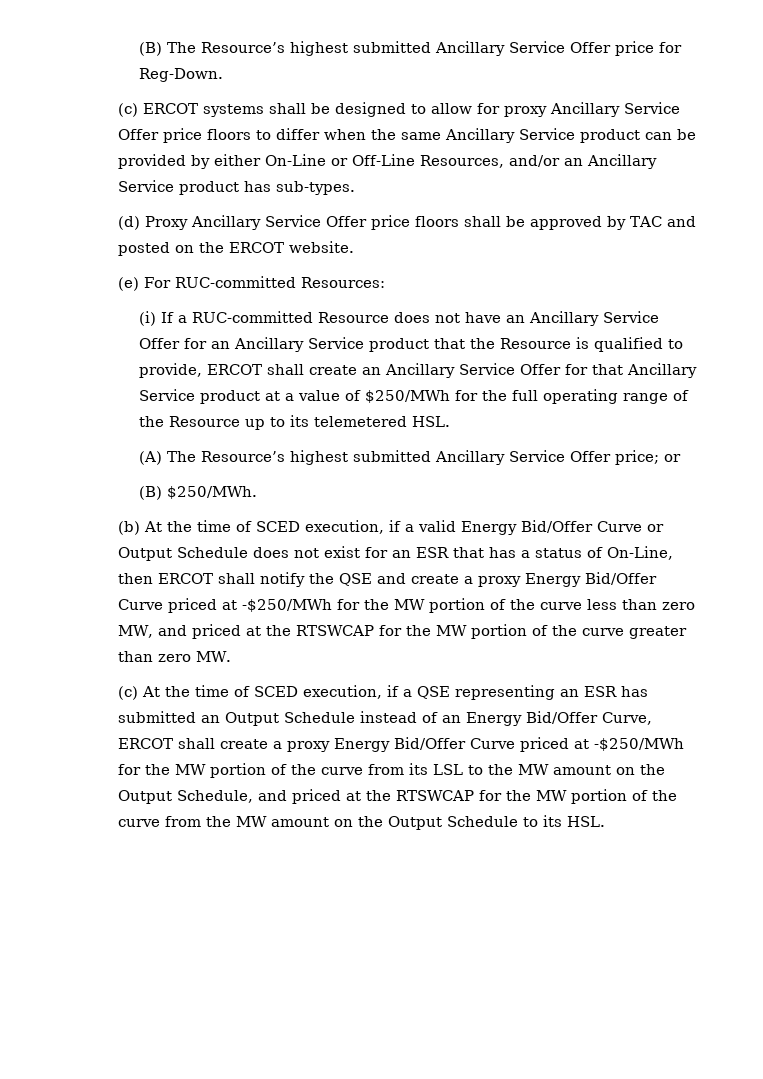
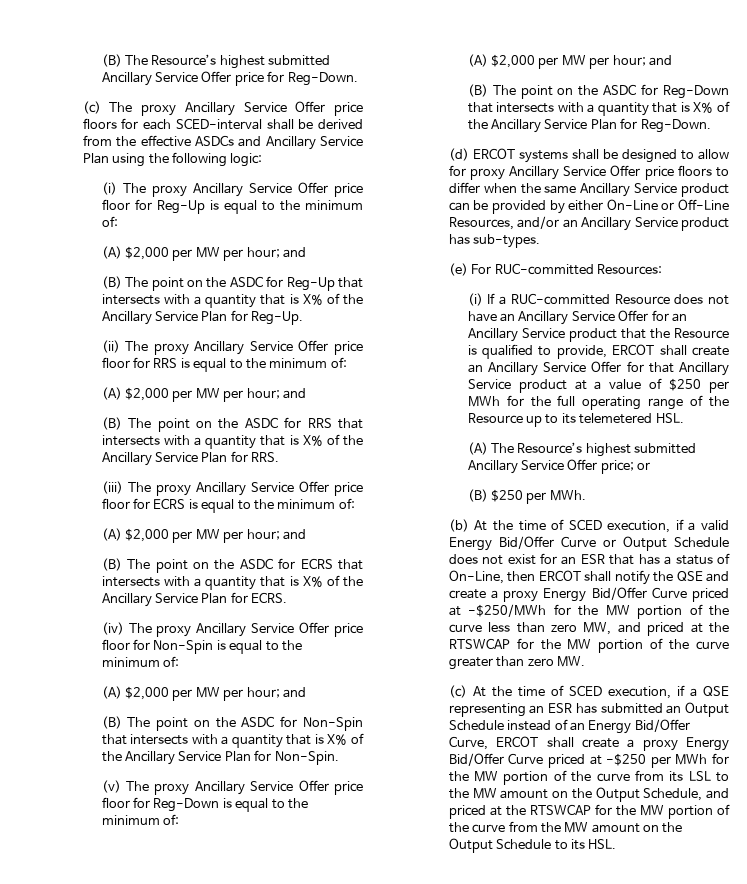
- (c) ERCOT systems shall be designed to allow for proxy Ancillary Service Offer price floors to differ when the same Ancillary Service product can be provided by either On-Line or Off-Line Resources, and/or an Ancillary Service product has sub-types.
+ (c) The proxy Ancillary Service Offer price floors for each SCED-interval shall be derived from the effective ASDCs and Ancillary Service Plan using the following logic:
+ (i) The proxy Ancillary Service Offer price floor for Reg-Up is equal to the minimum of:
+ (A) $2,000 per MW per hour; and
+ (B) The point on the ASDC for Reg-Up that intersects with a quantity that is X% of the Ancillary Service Plan for Reg-Up.
+ (ii) The proxy Ancillary Service Offer price floor for RRS is equal to the minimum of:
+ (A) $2,000 per MW per hour; and
+ (B) The point on the ASDC for RRS that intersects with a quantity that is X% of the Ancillary Service Plan for RRS.
+ (iii) The proxy Ancillary Service Offer price floor for ECRS is equal to the minimum of:
+ (A) $2,000 per MW per hour; and
+ (B) The point on the ASDC for ECRS that intersects with a quantity that is X% of the Ancillary Service Plan for ECRS.
+ (iv) The proxy Ancillary Service Offer price floor for Non-Spin is equal to the minimum of:
+ (A) $2,000 per MW per hour; and
+ (B) The point on the ASDC for Non-Spin that intersects with a quantity that is X% of the Ancillary Service Plan for Non-Spin.
+ (v) The proxy Ancillary Service Offer price floor for Reg-Down is equal to the minimum of:
+ (A) $2,000 per MW per hour; and
+ (B) The point on the ASDC for Reg-Down that intersects with a quantity that is X% of the Ancillary Service Plan for Reg-Down.
+ (d) ERCOT systems shall be designed to allow for proxy Ancillary Service Offer price floors to differ when the same Ancillary Service product can be provided by either On-Line or Off-Line Resources, and/or an Ancillary Service product has sub-types.
- (d) Proxy Ancillary Service Offer price floors shall be approved by TAC and posted on the ERCOT website.
- (i) If a RUC-committed Resource does not have an Ancillary Service Offer for an Ancillary Service product that the Resource is qualified to provide, ERCOT shall create an Ancillary Service Offer for that Ancillary Service product at a value of $250/MWh for the full operating range of the Resource up to its telemetered HSL.
+ (i) If a RUC-committed Resource does not have an Ancillary Service Offer for an Ancillary Service product that the Resource is qualified to provide, ERCOT shall create an Ancillary Service Offer for that Ancillary Service product at a value of $250 per MWh for the full operating range of the Resource up to its telemetered HSL.
- (B) $250/MWh.
+ (B) $250 per MWh.
- (c) At the time of SCED execution, if a QSE representing an ESR has submitted an Output Schedule instead of an Energy Bid/Offer Curve, ERCOT shall create a proxy Energy Bid/Offer Curve priced at -$250/MWh for the MW portion of the curve from its LSL to the MW amount on the Output Schedule, and priced at the RTSWCAP for the MW portion of the curve from the MW amount on the Output Schedule to its HSL.
+ (c) At the time of SCED execution, if a QSE representing an ESR has submitted an Output Schedule instead of an Energy Bid/Offer Curve, ERCOT shall create a proxy Energy Bid/Offer Curve priced at -$250 per MWh for the MW portion of the curve from its LSL to the MW amount on the Output Schedule, and priced at the RTSWCAP for the MW portion of the curve from the MW amount on the Output Schedule to its HSL.

